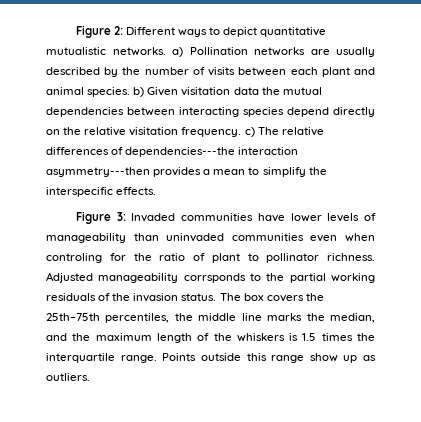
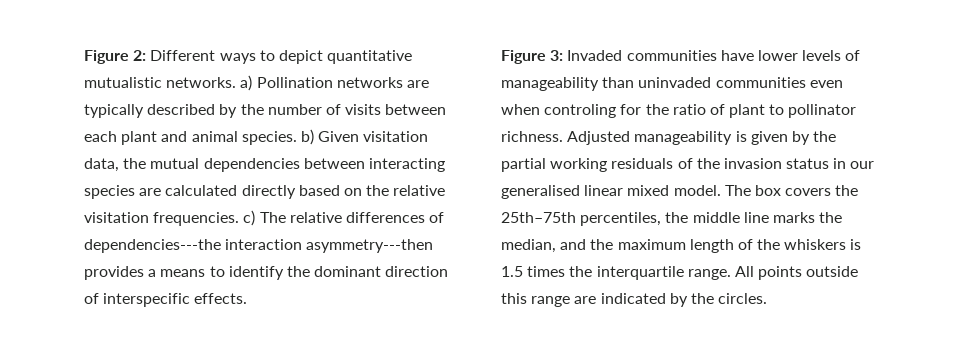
- Figure 2: Different ways to depict quantitative mutualistic networks. a) Pollination networks are usually described by the number of visits between each plant and animal species. b) Given visitation data the mutual dependencies between interacting species depend directly on the relative visitation frequency. c) The relative differences of dependencies---the interaction asymmetry---then provides a mean to simplify the interspecific effects.
+ Figure 2: Different ways to depict quantitative mutualistic networks. a) Pollination networks are typically described by the number of visits between each plant and animal species. b) Given visitation data, the mutual dependencies between interacting species are calculated directly based on the relative visitation frequencies. c) The relative differences of dependencies---the interaction asymmetry---then provides a means to identify the dominant direction of interspecific effects.
- Adjusted manageability corrsponds to the partial working residuals of the invasion status.
+ Adjusted manageability is given by the partial working residuals of the invasion status in our generalised linear mixed model.
- Points outside this range show up as outliers.
+ All points outside this range are indicated by the circles.

